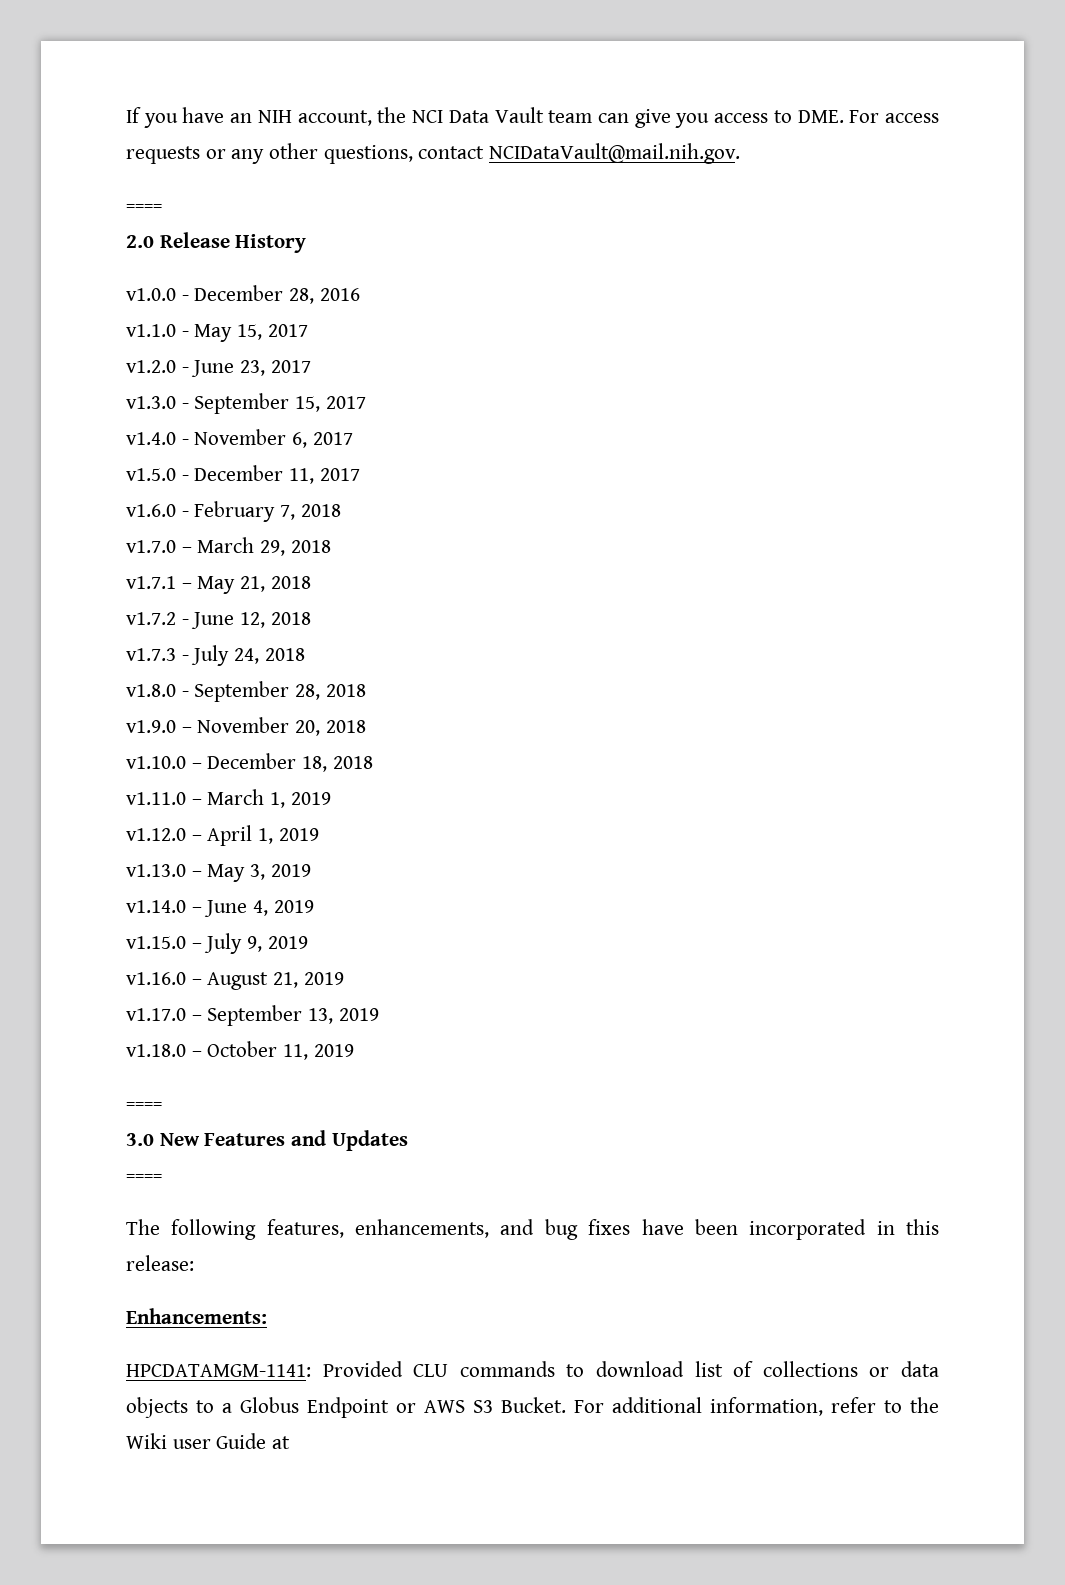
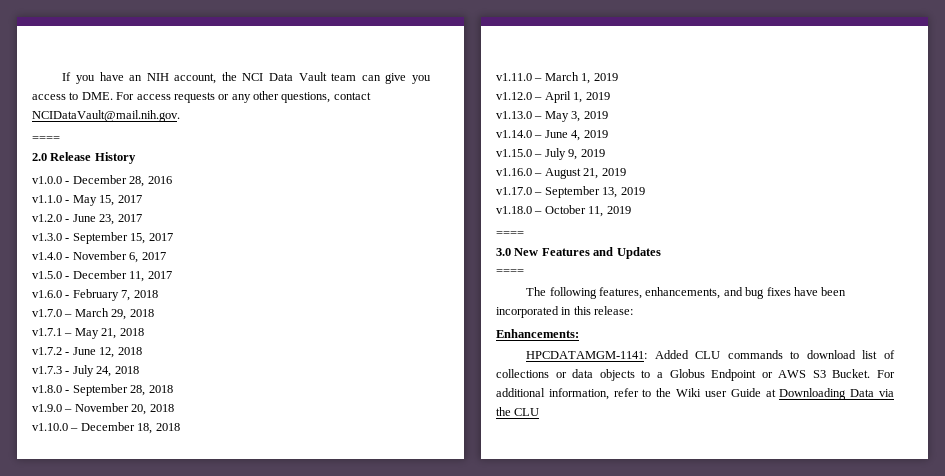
- HPCDATAMGM-1141: Provided CLU commands to download list of collections or data objects to a Globus Endpoint or AWS S3 Bucket.
+ HPCDATAMGM-1141: Added CLU commands to download list of collections or data objects to a Globus Endpoint or AWS S3 Bucket.
- For additional information, refer to the Wiki user Guide at
+ For additional information, refer to the Wiki user Guide at Downloading Data via the CLU

